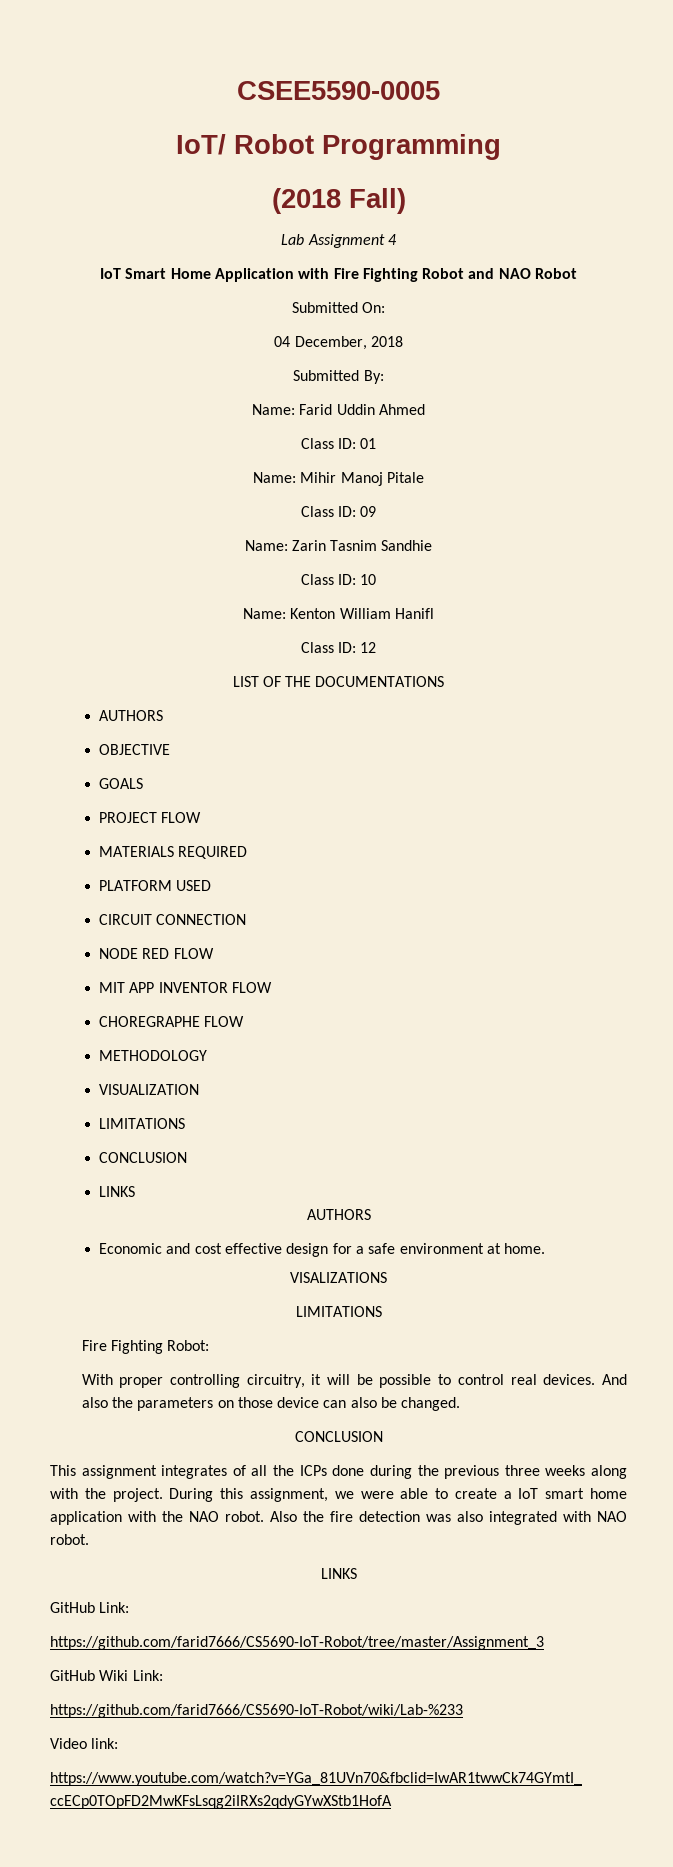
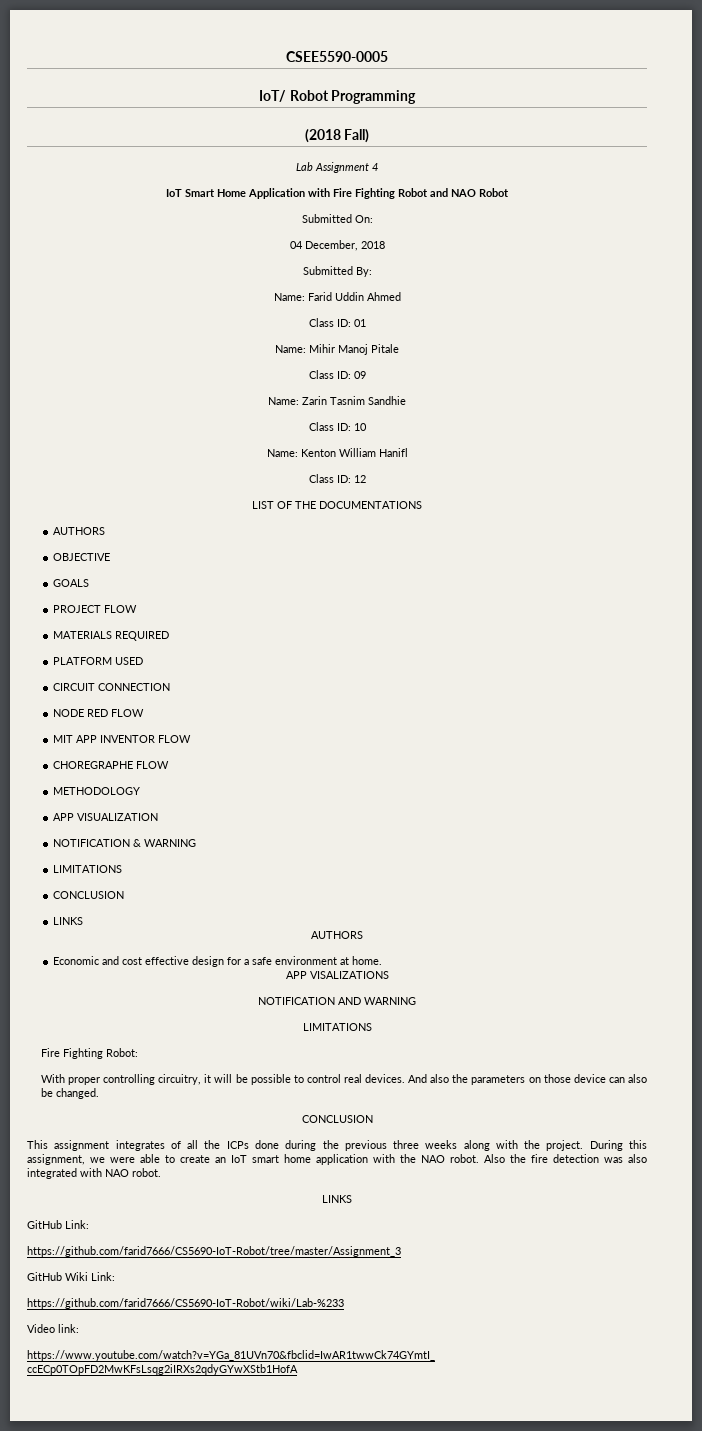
- VISUALIZATION
+ APP VISUALIZATION
+ NOTIFICATION & WARNING
- VISALIZATIONS
+ APP VISALIZATIONS
+ NOTIFICATION AND WARNING
- During this assignment, we were able to create a IoT smart home application with the NAO robot.
+ During this assignment, we were able to create an IoT smart home application with the NAO robot.

